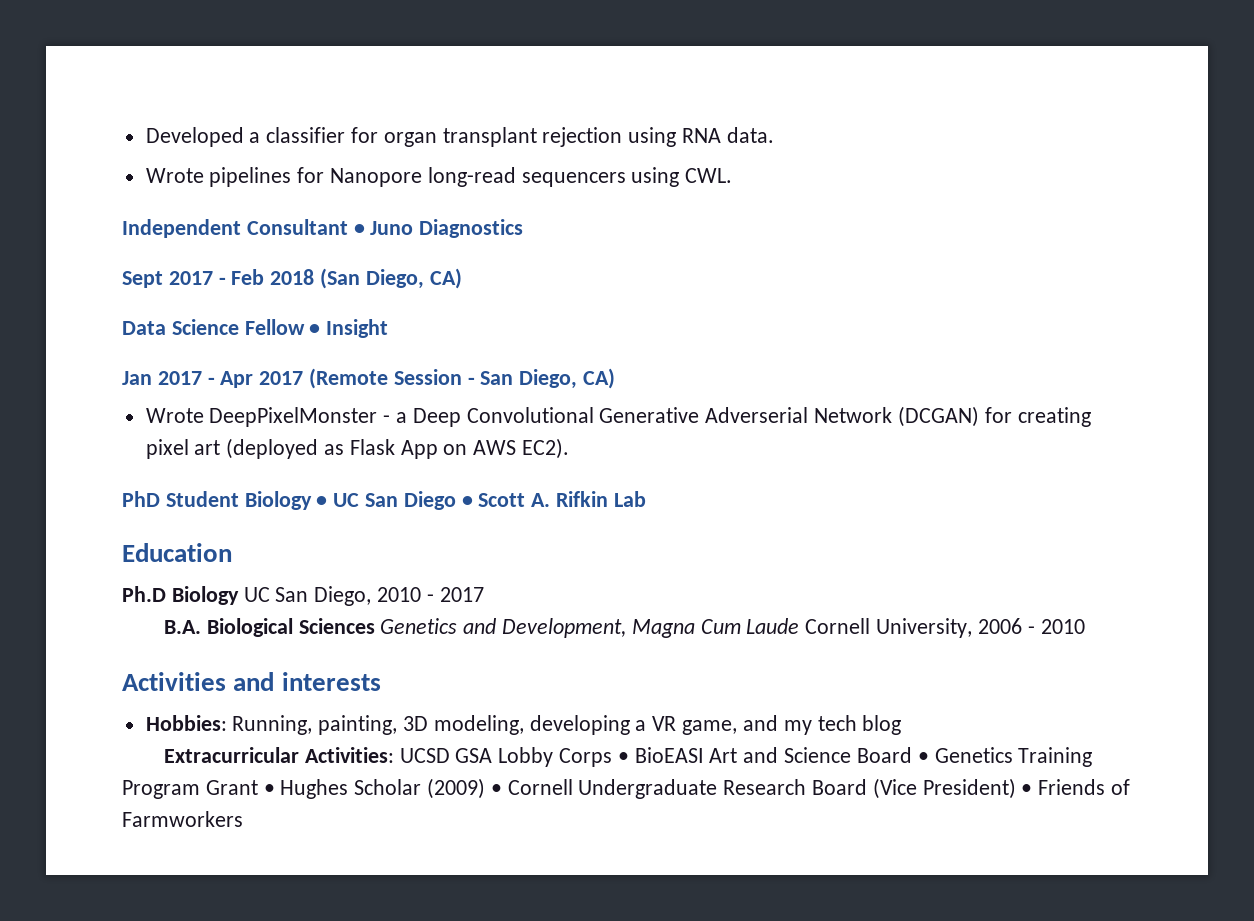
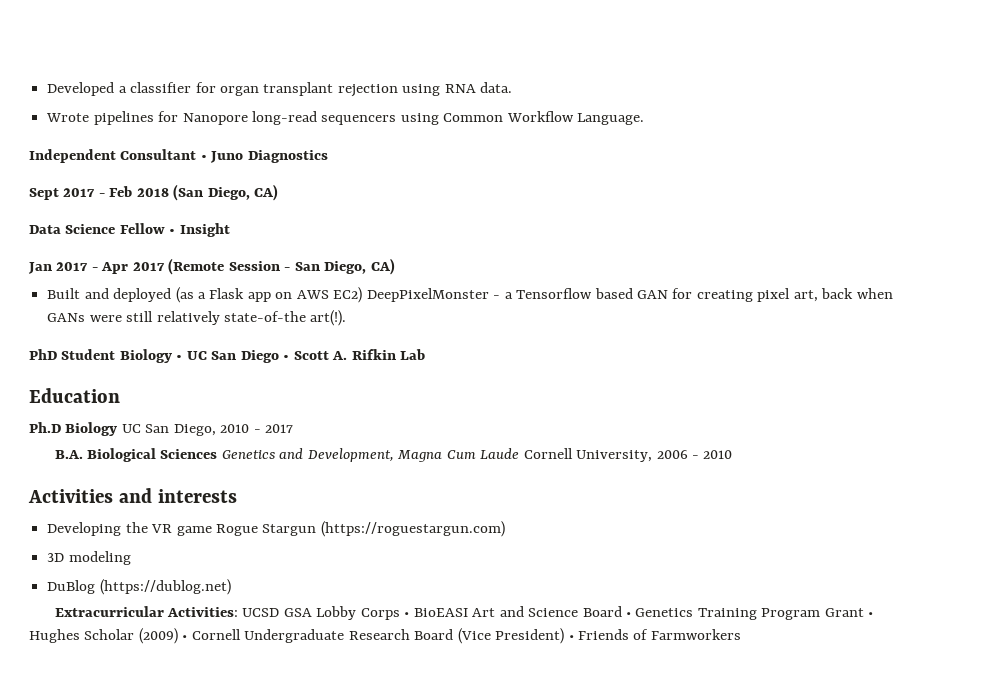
- Wrote pipelines for Nanopore long-read sequencers using CWL.
+ Wrote pipelines for Nanopore long-read sequencers using Common Workflow Language.
- Wrote DeepPixelMonster - a Deep Convolutional Generative Adverserial Network (DCGAN) for creating pixel art (deployed as Flask App on AWS EC2).
+ Built and deployed (as a Flask app on AWS EC2) DeepPixelMonster - a Tensorflow based GAN for creating pixel art, back when GANs were still relatively state-of-the art(!).
- Hobbies: Running, painting, 3D modeling, developing a VR game, and my tech blog
+ Developing the VR game Rogue Stargun (https://roguestargun.com)
+ 3D modeling
+ DuBlog (https://dublog.net)

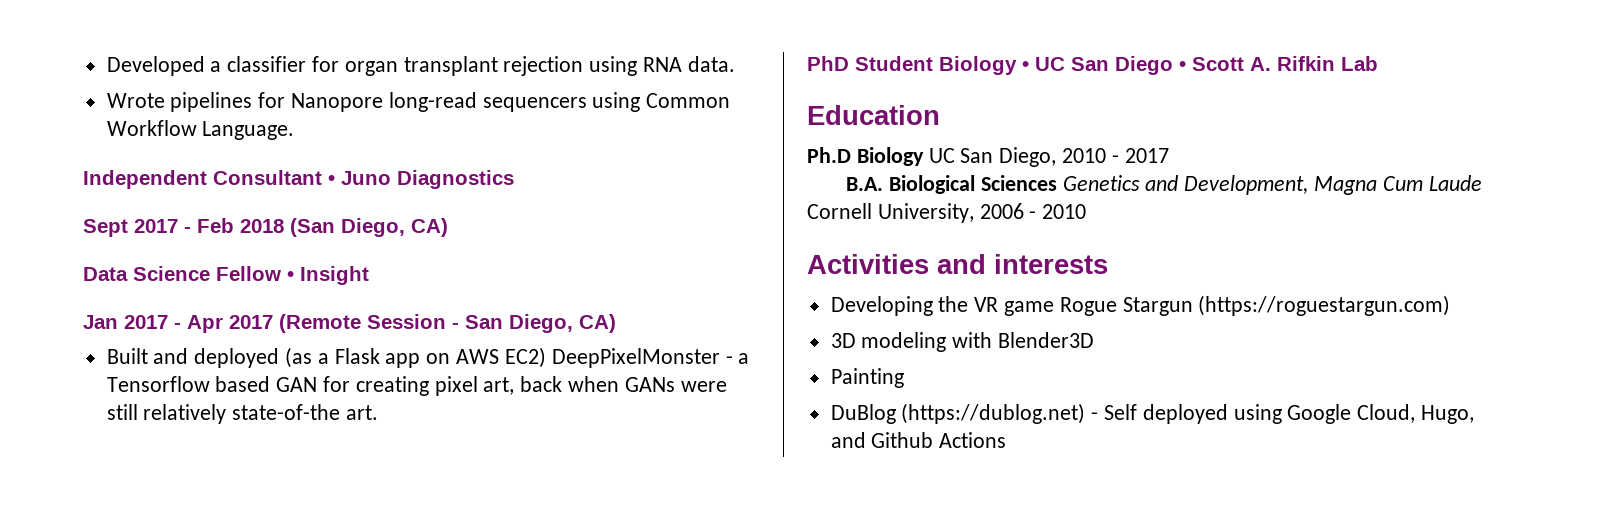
- Built and deployed (as a Flask app on AWS EC2) DeepPixelMonster - a Tensorflow based GAN for creating pixel art, back when GANs were still relatively state-of-the art(!).
+ Built and deployed (as a Flask app on AWS EC2) DeepPixelMonster - a Tensorflow based GAN for creating pixel art, back when GANs were still relatively state-of-the art.
- 3D modeling
+ 3D modeling with Blender3D
+ Painting
- DuBlog (https://dublog.net)
- Extracurricular Activities: UCSD GSA Lobby Corps • BioEASI Art and Science Board • Genetics Training Program Grant • Hughes Scholar (2009) • Cornell Undergraduate Research Board (Vice President) • Friends of Farmworkers
+ DuBlog (https://dublog.net) - Self deployed using Google Cloud, Hugo, and Github Actions

